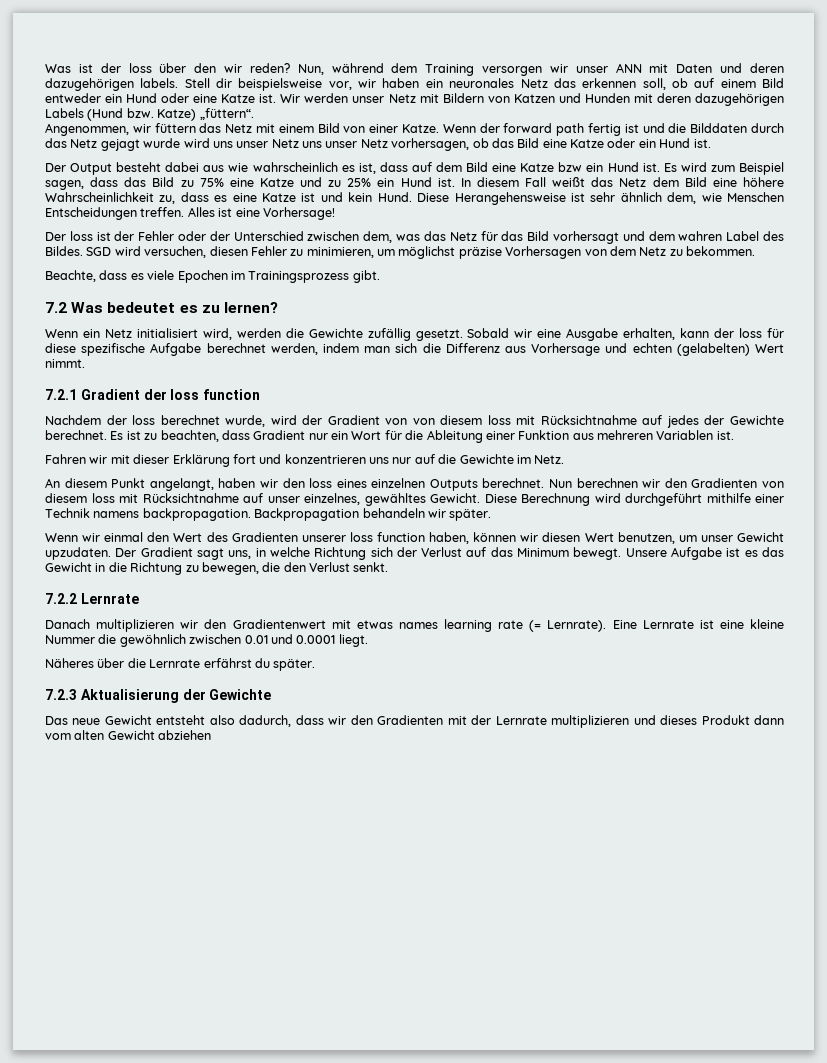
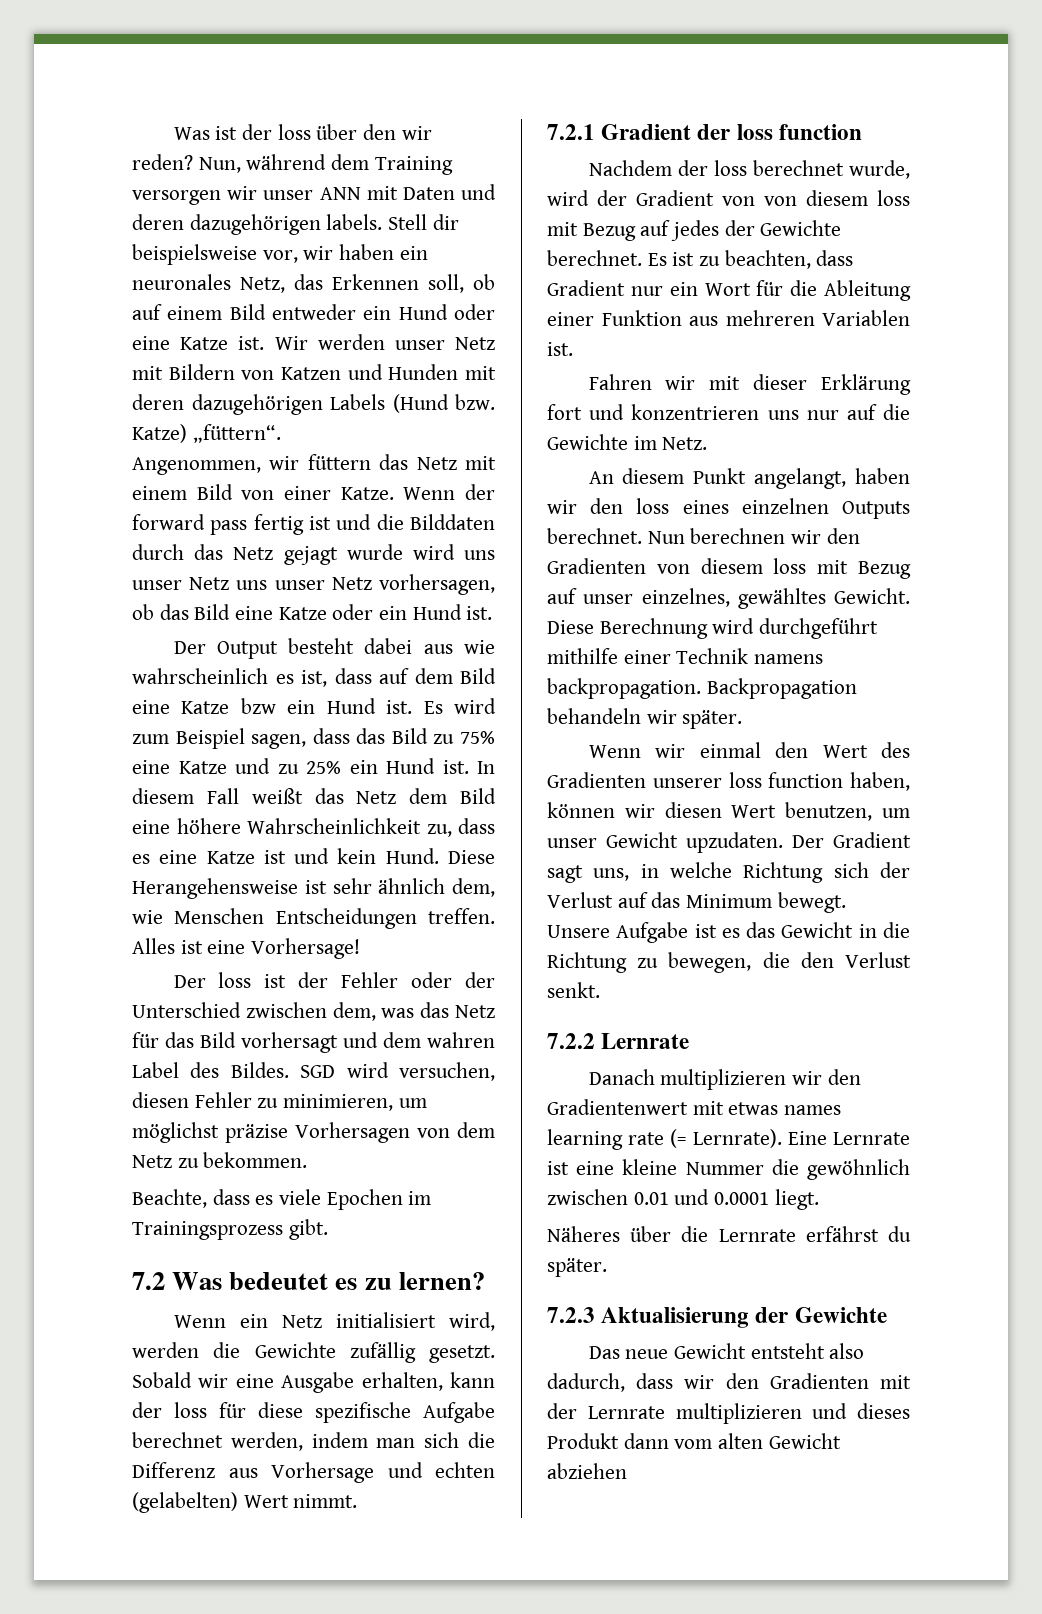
- Stell dir beispielsweise vor, wir haben ein neuronales Netz das erkennen soll, ob auf einem Bild entweder ein Hund oder eine Katze ist.
+ Stell dir beispielsweise vor, wir haben ein neuronales Netz, das Erkennen soll, ob auf einem Bild entweder ein Hund oder eine Katze ist.
- Wenn der forward path fertig ist und die Bilddaten durch das Netz gejagt wurde wird uns unser Netz uns unser Netz vorhersagen, ob das Bild eine Katze oder ein Hund ist.
+ Wenn der forward pass fertig ist und die Bilddaten durch das Netz gejagt wurde wird uns unser Netz uns unser Netz vorhersagen, ob das Bild eine Katze oder ein Hund ist.
- Nachdem der loss berechnet wurde, wird der Gradient von von diesem loss mit Rücksichtnahme auf jedes der Gewichte berechnet.
+ Nachdem der loss berechnet wurde, wird der Gradient von von diesem loss mit Bezug auf jedes der Gewichte berechnet.
- Nun berechnen wir den Gradienten von diesem loss mit Rücksichtnahme auf unser einzelnes, gewähltes Gewicht.
+ Nun berechnen wir den Gradienten von diesem loss mit Bezug auf unser einzelnes, gewähltes Gewicht.

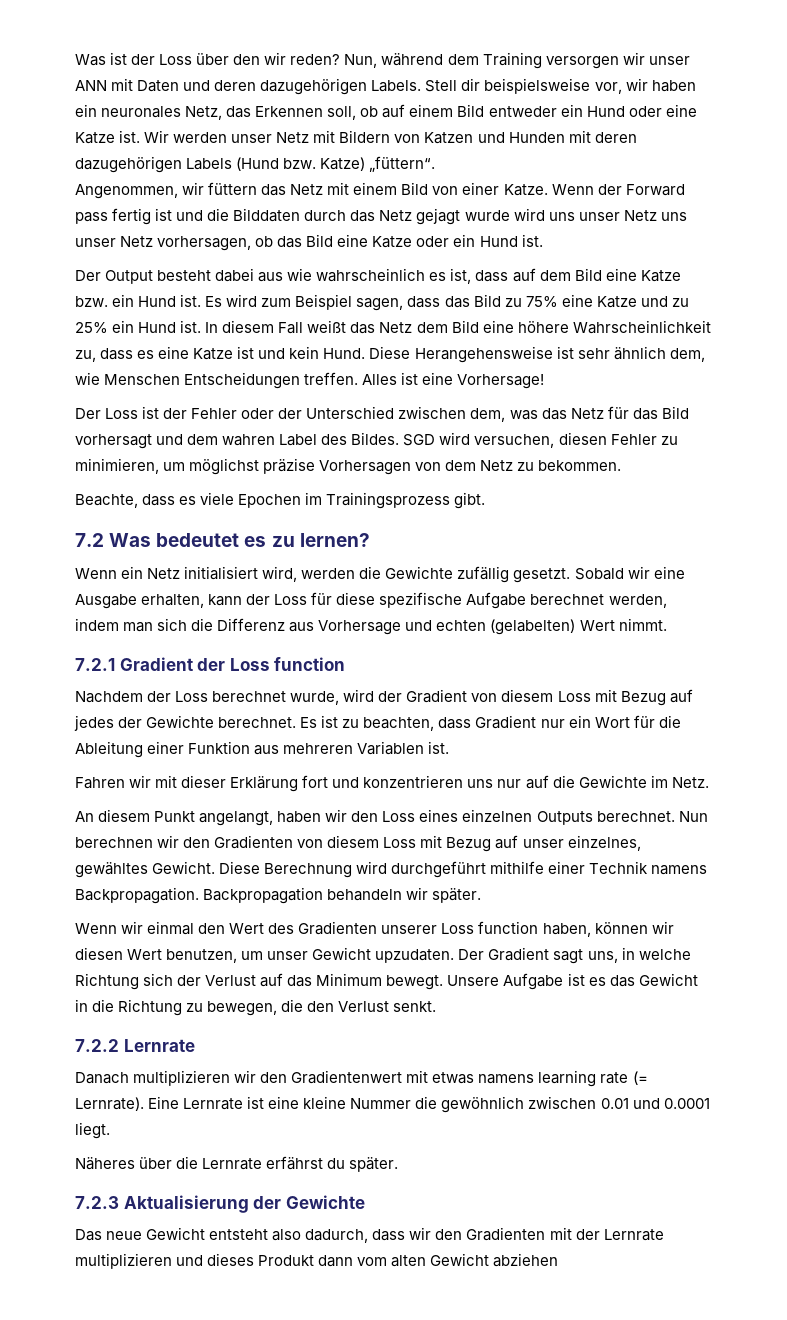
- Was ist der loss über den wir reden?
+ Was ist der Loss über den wir reden?
- Nun, während dem Training versorgen wir unser ANN mit Daten und deren dazugehörigen labels.
+ Nun, während dem Training versorgen wir unser ANN mit Daten und deren dazugehörigen Labels.
- Wenn der forward pass fertig ist und die Bilddaten durch das Netz gejagt wurde wird uns unser Netz uns unser Netz vorhersagen, ob das Bild eine Katze oder ein Hund ist.
+ Wenn der Forward pass fertig ist und die Bilddaten durch das Netz gejagt wurde wird uns unser Netz uns unser Netz vorhersagen, ob das Bild eine Katze oder ein Hund ist.
- Der Output besteht dabei aus wie wahrscheinlich es ist, dass auf dem Bild eine Katze bzw ein Hund ist.
+ Der Output besteht dabei aus wie wahrscheinlich es ist, dass auf dem Bild eine Katze bzw. ein Hund ist.
- Der loss ist der Fehler oder der Unterschied zwischen dem, was das Netz für das Bild vorhersagt und dem wahren Label des Bildes.
+ Der Loss ist der Fehler oder der Unterschied zwischen dem, was das Netz für das Bild vorhersagt und dem wahren Label des Bildes.
- Sobald wir eine Ausgabe erhalten, kann der loss für diese spezifische Aufgabe berechnet werden, indem man sich die Differenz aus Vorhersage und echten (gelabelten) Wert nimmt.
+ Sobald wir eine Ausgabe erhalten, kann der Loss für diese spezifische Aufgabe berechnet werden, indem man sich die Differenz aus Vorhersage und echten (gelabelten) Wert nimmt.
- 7.2.1 Gradient der loss function
+ 7.2.1 Gradient der Loss function
- Nachdem der loss berechnet wurde, wird der Gradient von von diesem loss mit Bezug auf jedes der Gewichte berechnet.
+ Nachdem der Loss berechnet wurde, wird der Gradient von diesem Loss mit Bezug auf jedes der Gewichte berechnet.
- An diesem Punkt angelangt, haben wir den loss eines einzelnen Outputs berechnet.
+ An diesem Punkt angelangt, haben wir den Loss eines einzelnen Outputs berechnet.
- Nun berechnen wir den Gradienten von diesem loss mit Bezug auf unser einzelnes, gewähltes Gewicht.
+ Nun berechnen wir den Gradienten von diesem Loss mit Bezug auf unser einzelnes, gewähltes Gewicht.
- Diese Berechnung wird durchgeführt mithilfe einer Technik namens backpropagation.
+ Diese Berechnung wird durchgeführt mithilfe einer Technik namens Backpropagation.
- Wenn wir einmal den Wert des Gradienten unserer loss function haben, können wir diesen Wert benutzen, um unser Gewicht upzudaten.
+ Wenn wir einmal den Wert des Gradienten unserer Loss function haben, können wir diesen Wert benutzen, um unser Gewicht upzudaten.
- Danach multiplizieren wir den Gradientenwert mit etwas names learning rate (= Lernrate).
+ Danach multiplizieren wir den Gradientenwert mit etwas namens learning rate (= Lernrate).

